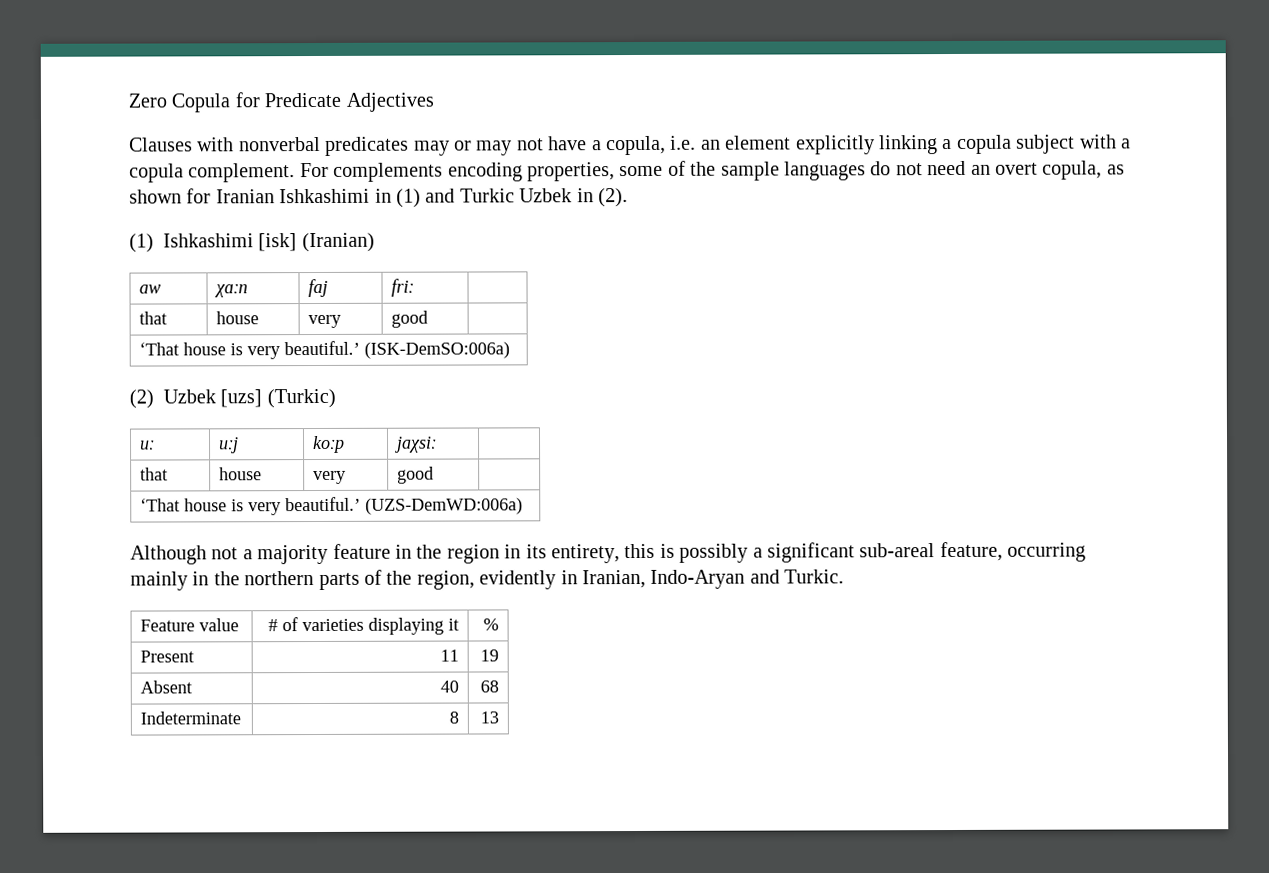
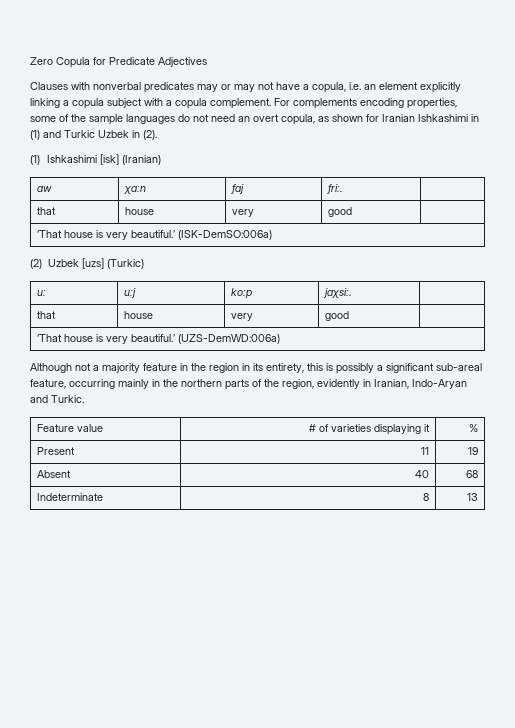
- aw | χɑːn | faj | friː |
+ aw | χɑːn | faj | friː. |
- uː | uːj | koːp | jaχsiː |
+ uː | uːj | koːp | jaχsiː. |

